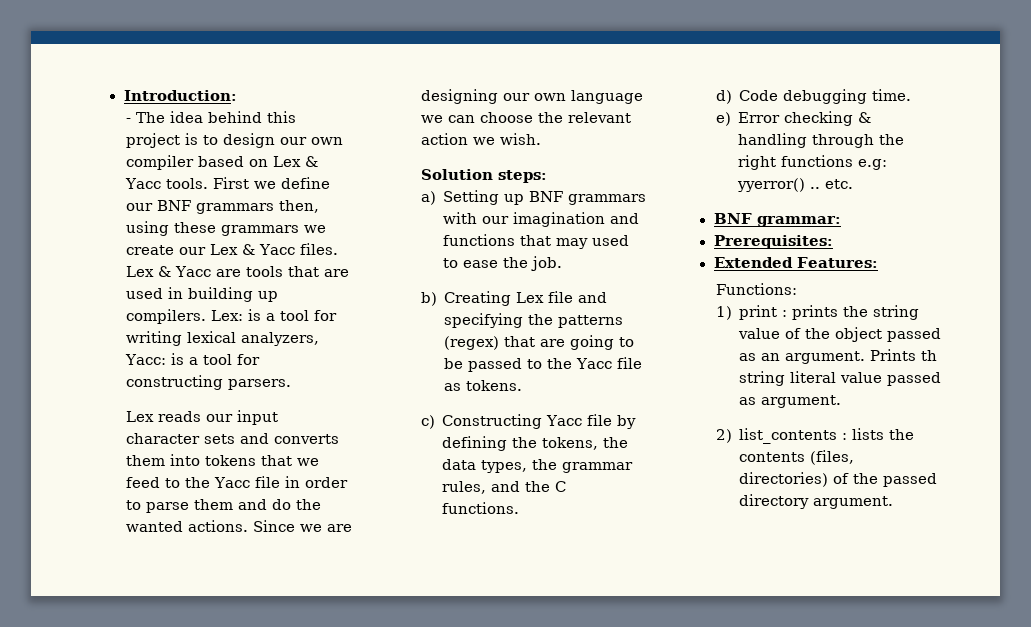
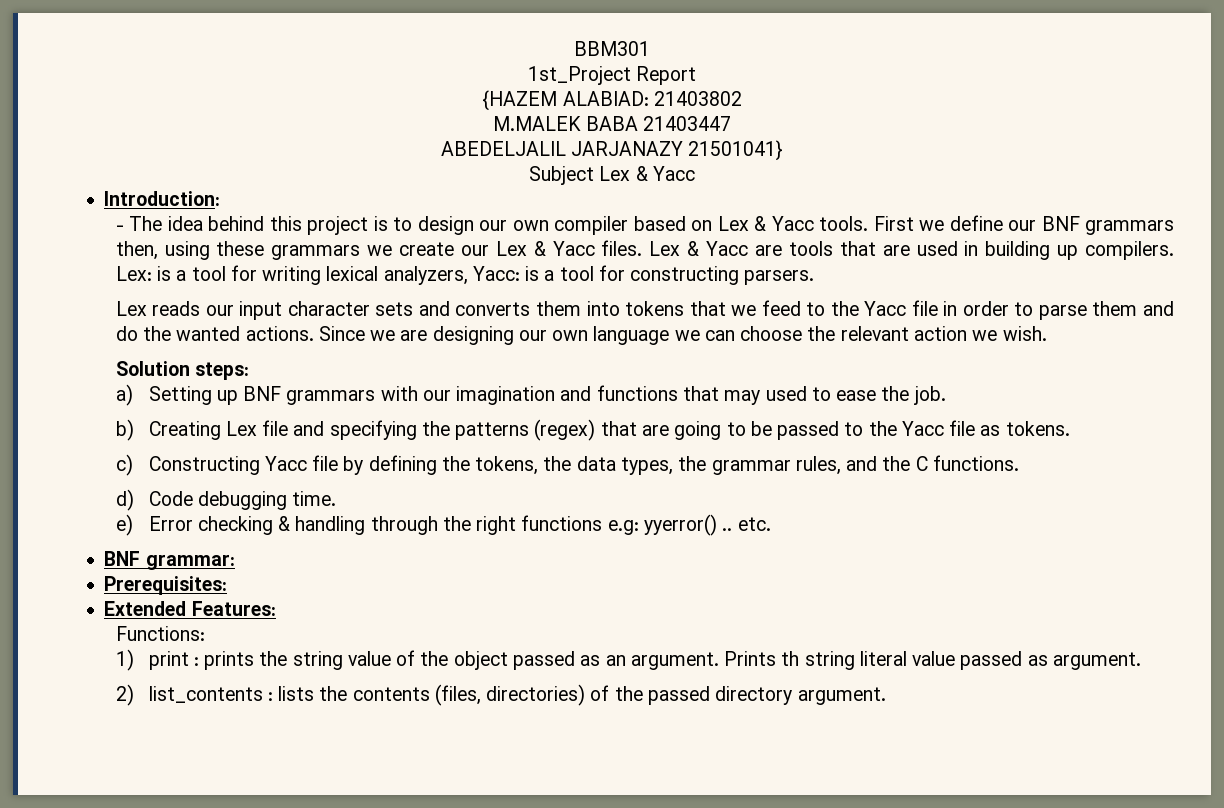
+ BBM301
+ 1st_Project Report
+ {HAZEM ALABIAD: 21403802
+ M.MALEK BABA 21403447
+ ABEDELJALIL JARJANAZY 21501041}
+ Subject Lex & Yacc

